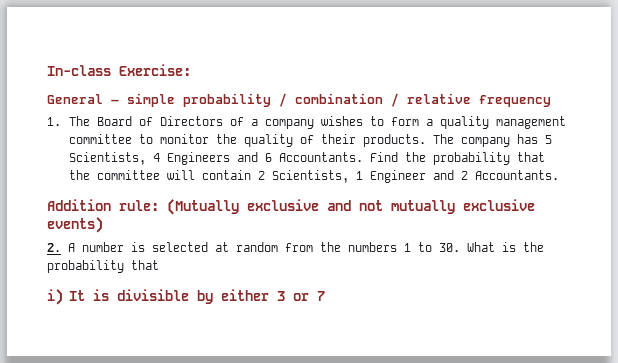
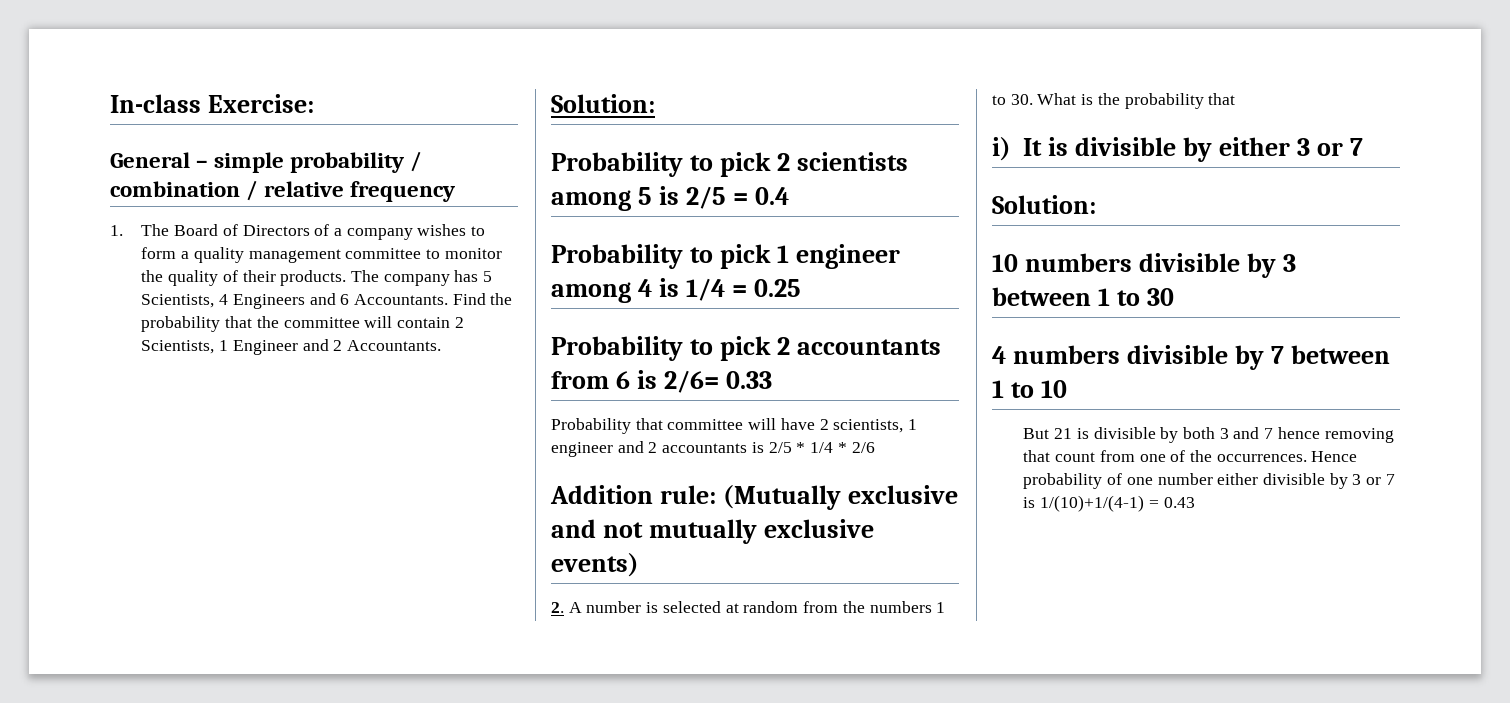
  Find the probability that the committee will contain 2 Scientists, 1 Engineer and 2 Accountants.
+ Solution:
+ Probability to pick 2 scientists among 5 is 2/5 = 0.4
+ Probability to pick 1 engineer among 4 is 1/4 = 0.25
+ Probability to pick 2 accountants from 6 is 2/6= 0.33
+ Probability that committee will have 2 scientists, 1 engineer and 2 accountants is 2/5 * 1/4 * 2/6
  i) It is divisible by either 3 or 7
+ Solution:
+ 10 numbers divisible by 3 between 1 to 30
+ 4 numbers divisible by 7 between 1 to 10
+ But 21 is divisible by both 3 and 7 hence removing that count from one of the occurrences. Hence probability of one number either divisible by 3 or 7 is 1/(10)+1/(4-1) = 0.43

